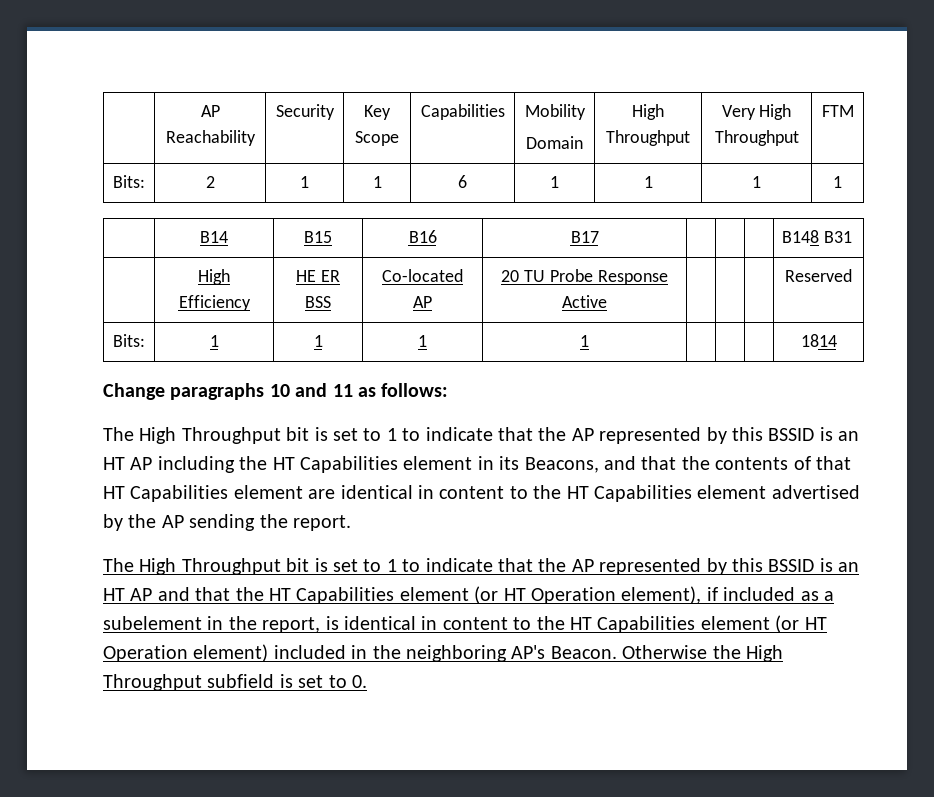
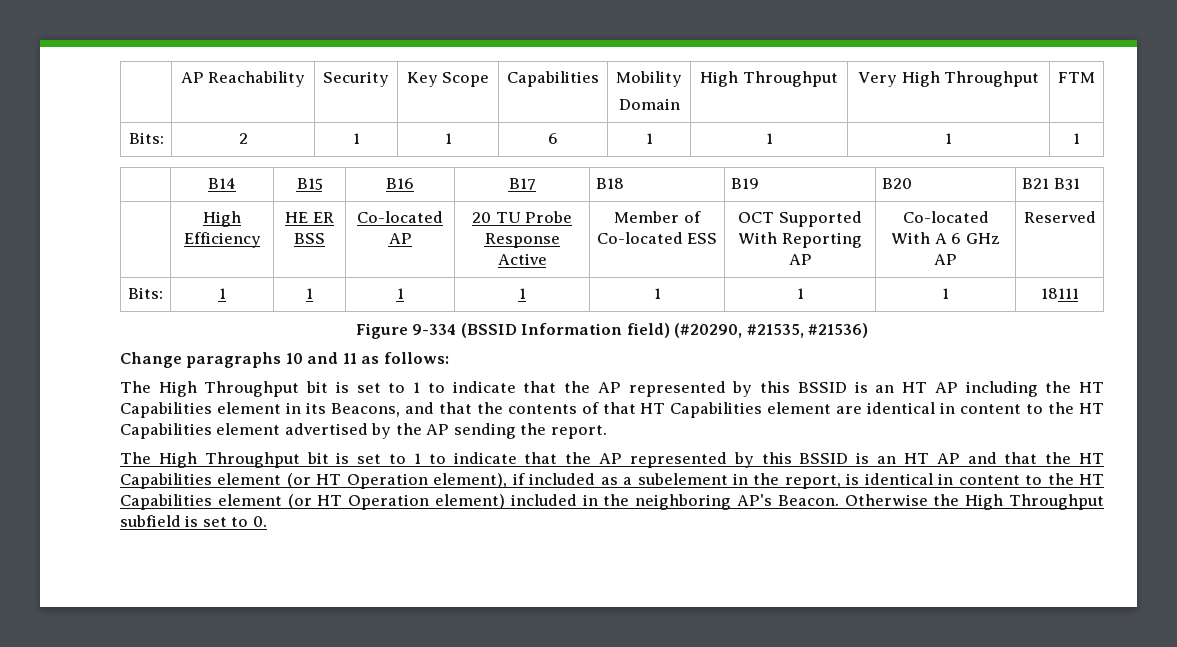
- | B14 | B15 | B16 | B17 | | | | B148 B31
+ | B14 | B15 | B16 | B17 | B18 | B19 | B20 | B21 B31
- | High Efficiency | HE ER BSS | Co-located AP | 20 TU Probe Response Active | | | | Reserved
+ | High Efficiency | HE ER BSS | Co-located AP | 20 TU Probe Response Active | Member of Co-located ESS | OCT Supported With Reporting AP | Co-located With A 6 GHz AP | Reserved
- Bits: | 1 | 1 | 1 | 1 | | | | 1814
+ Bits: | 1 | 1 | 1 | 1 | 1 | 1 | 1 | 18111
+ Figure 9-334 (BSSID Information field) (#20290, #21535, #21536)

